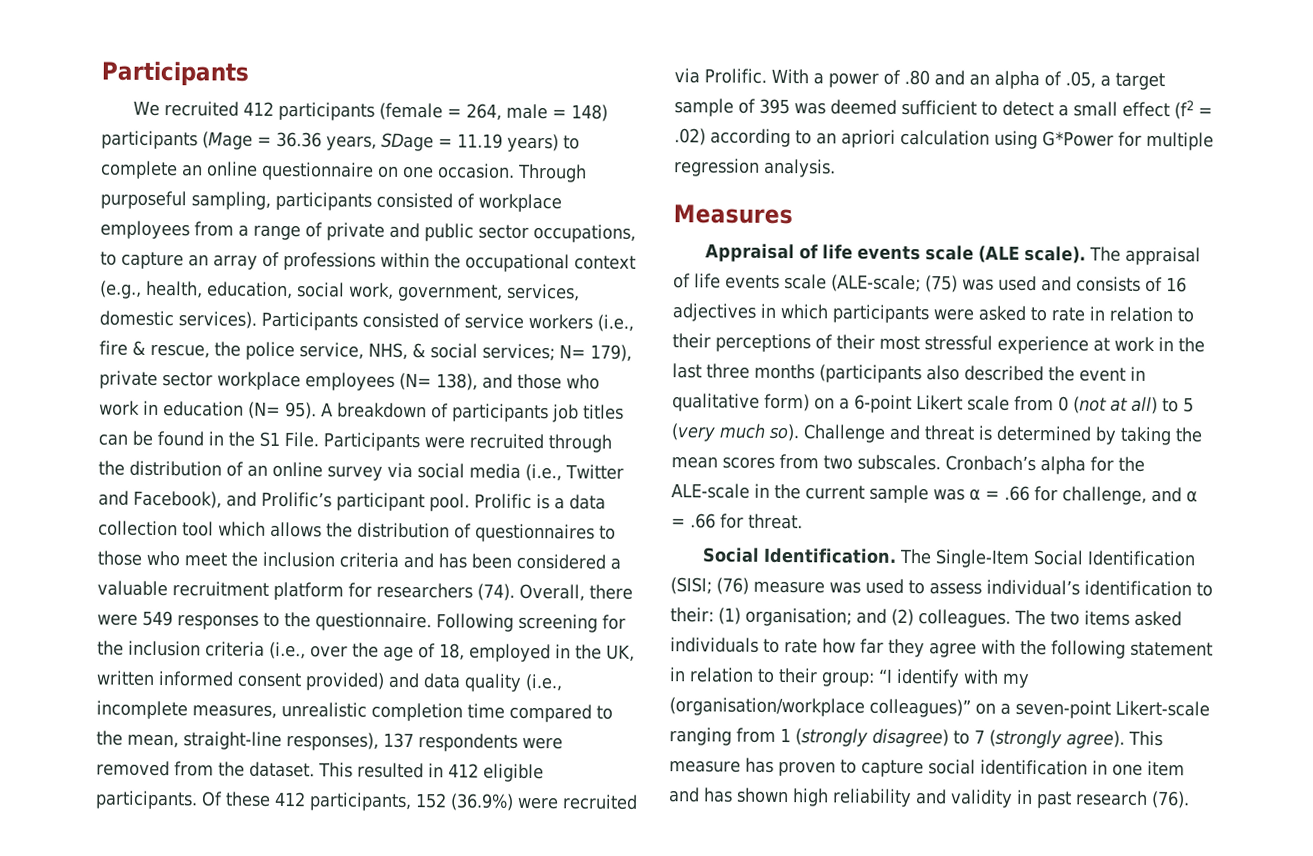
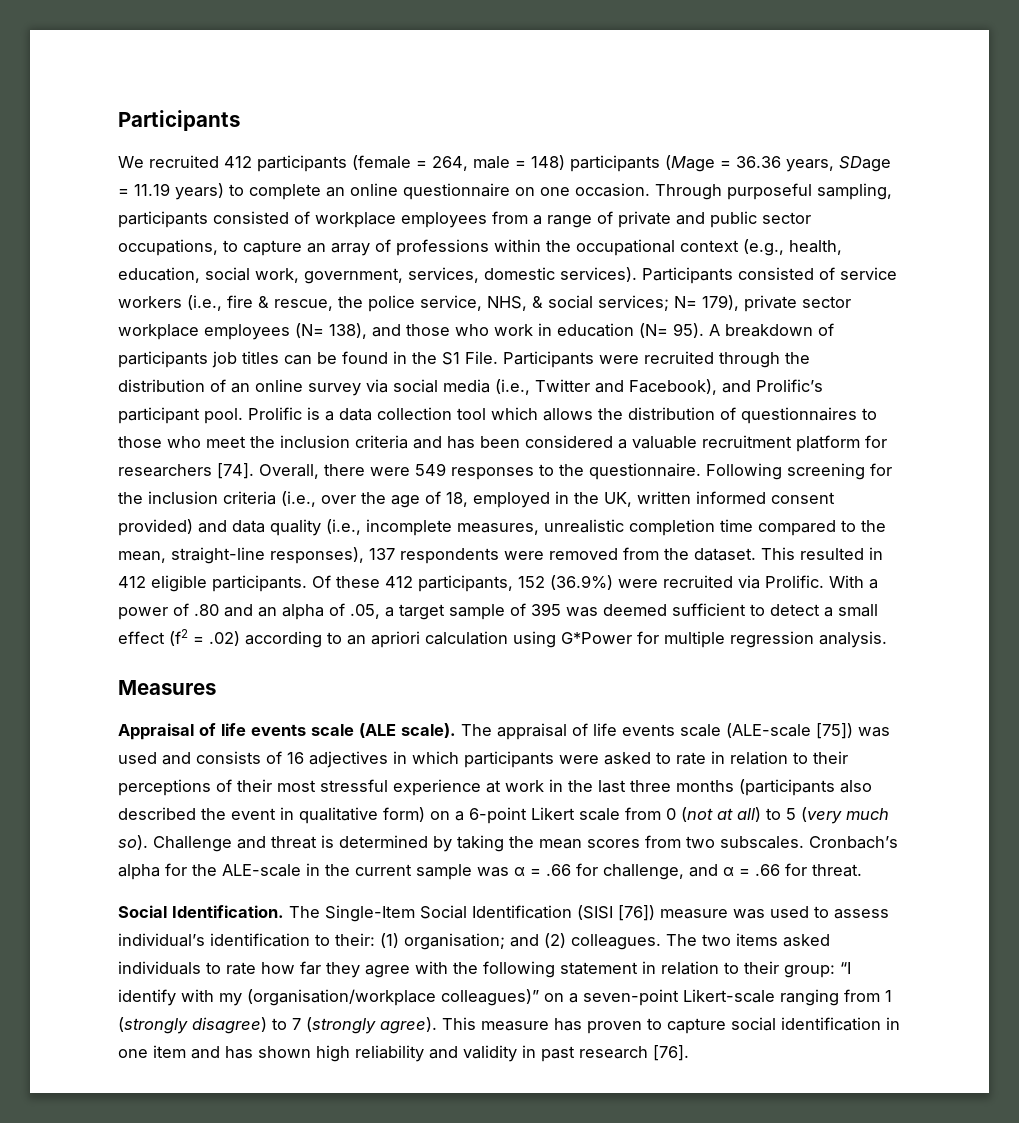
- Prolific is a data collection tool which allows the distribution of questionnaires to those who meet the inclusion criteria and has been considered a valuable recruitment platform for researchers (74).
+ Prolific is a data collection tool which allows the distribution of questionnaires to those who meet the inclusion criteria and has been considered a valuable recruitment platform for researchers [74].
- The appraisal of life events scale (ALE-scale; (75) was used and consists of 16 adjectives in which participants were asked to rate in relation to their perceptions of their most stressful experience at work in the last three months (participants also described the event in qualitative form) on a 6-point Likert scale from 0 (not at all) to 5 (very much so).
+ The appraisal of life events scale (ALE-scale [75]) was used and consists of 16 adjectives in which participants were asked to rate in relation to their perceptions of their most stressful experience at work in the last three months (participants also described the event in qualitative form) on a 6-point Likert scale from 0 (not at all) to 5 (very much so).
- The Single-Item Social Identification (SISI; (76) measure was used to assess individual’s identification to their: (1) organisation; and (2) colleagues.
+ The Single-Item Social Identification (SISI [76]) measure was used to assess individual’s identification to their: (1) organisation; and (2) colleagues.
- This measure has proven to capture social identification in one item and has shown high reliability and validity in past research (76).
+ This measure has proven to capture social identification in one item and has shown high reliability and validity in past research [76].

